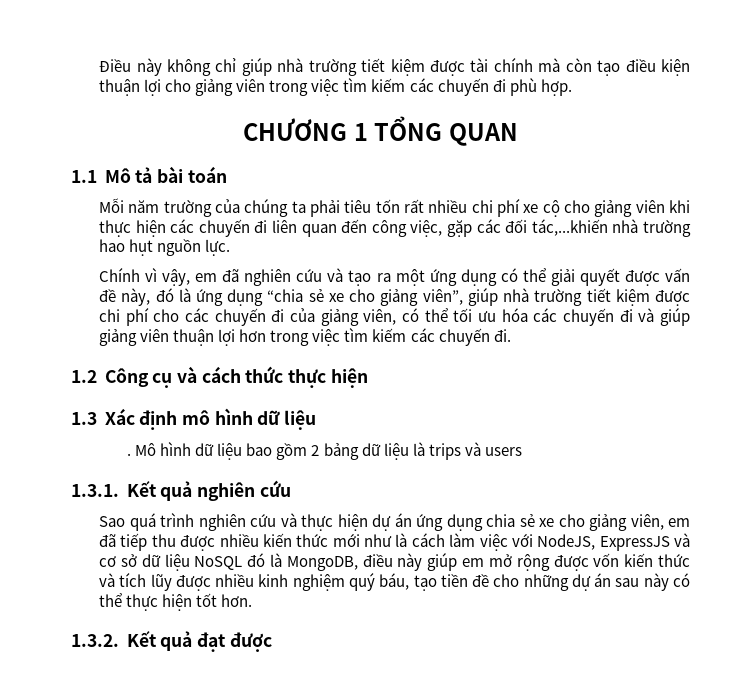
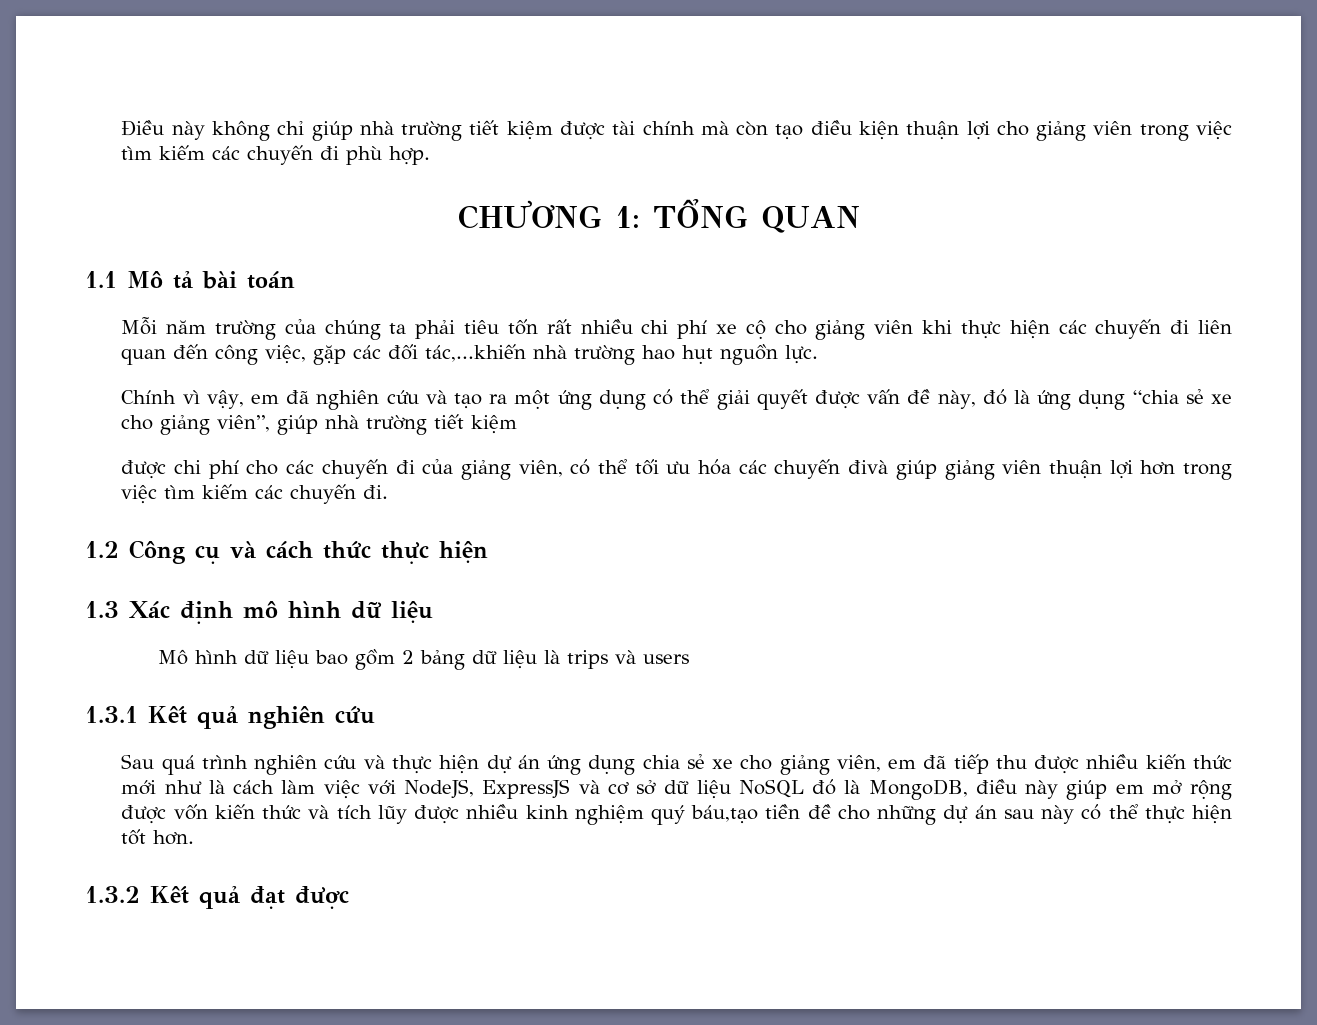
- CHƯƠNG 1 TỔNG QUAN
+ CHƯƠNG 1: TỔNG QUAN
- Chính vì vậy, em đã nghiên cứu và tạo ra một ứng dụng có thể giải quyết được vấn đề này, đó là ứng dụng “chia sẻ xe cho giảng viên”, giúp nhà trường tiết kiệm được chi phí cho các chuyến đi của giảng viên, có thể tối ưu hóa các chuyến đi và giúp giảng viên thuận lợi hơn trong việc tìm kiếm các chuyến đi.
+ Chính vì vậy, em đã nghiên cứu và tạo ra một ứng dụng có thể giải quyết được vấn đề này, đó là ứng dụng “chia sẻ xe cho giảng viên”, giúp nhà trường tiết kiệm
+ được chi phí cho các chuyến đi của giảng viên, có thể tối ưu hóa các chuyến đivà giúp giảng viên thuận lợi hơn trong việc tìm kiếm các chuyến đi.
- .
- 1.3.1. Kết quả nghiên cứu
+ 1.3.1 Kết quả nghiên cứu
- Sao quá trình nghiên cứu và thực hiện dự án ứng dụng chia sẻ xe cho giảng viên, em đã tiếp thu được nhiều kiến thức mới như là cách làm việc với NodeJS, ExpressJS và cơ sở dữ liệu NoSQL đó là MongoDB, điều này giúp em mở rộng được vốn kiến thức và tích lũy được nhiều kinh nghiệm quý báu, tạo tiền đề cho những dự án sau này có thể thực hiện tốt hơn.
+ Sau quá trình nghiên cứu và thực hiện dự án ứng dụng chia sẻ xe cho giảng viên, em đã tiếp thu được nhiều kiến thức mới như là cách làm việc với NodeJS, ExpressJS và cơ sở dữ liệu NoSQL đó là MongoDB, điều này giúp em mở rộng được vốn kiến thức và tích lũy được nhiều kinh nghiệm quý báu,tạo tiền đề cho những dự án sau này có thể thực hiện tốt hơn.
- 1.3.2. Kết quả đạt được
+ 1.3.2 Kết quả đạt được

